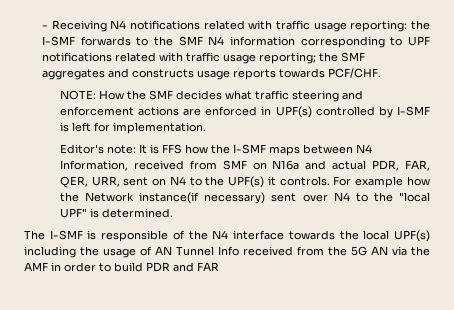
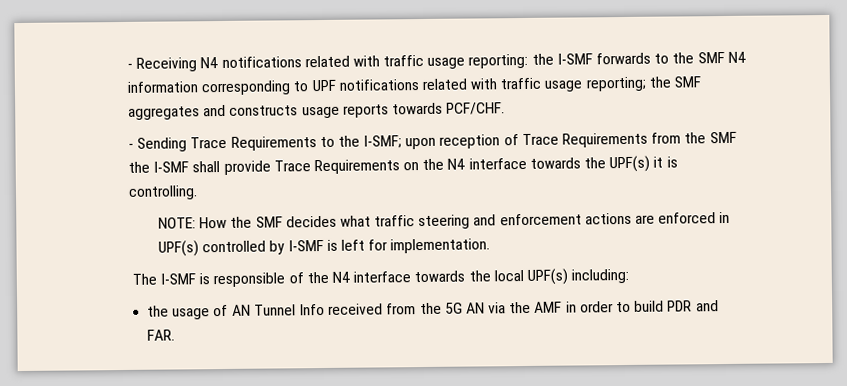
+ - Sending Trace Requirements to the I-SMF; upon reception of Trace Requirements from the SMF the I-SMF shall provide Trace Requirements on the N4 interface towards the UPF(s) it is controlling.
- Editor's note: It is FFS how the I-SMF maps between N4 Information, received from SMF on N16a and actual PDR, FAR, QER, URR, sent on N4 to the UPF(s) it controls. For example how the Network instance(if necessary) sent over N4 to the "local UPF" is determined.
- The I-SMF is responsible of the N4 interface towards the local UPF(s) including the usage of AN Tunnel Info received from the 5G AN via the AMF in order to build PDR and FAR
+ The I-SMF is responsible of the N4 interface towards the local UPF(s) including:
+ the usage of AN Tunnel Info received from the 5G AN via the AMF in order to build PDR and FAR.

